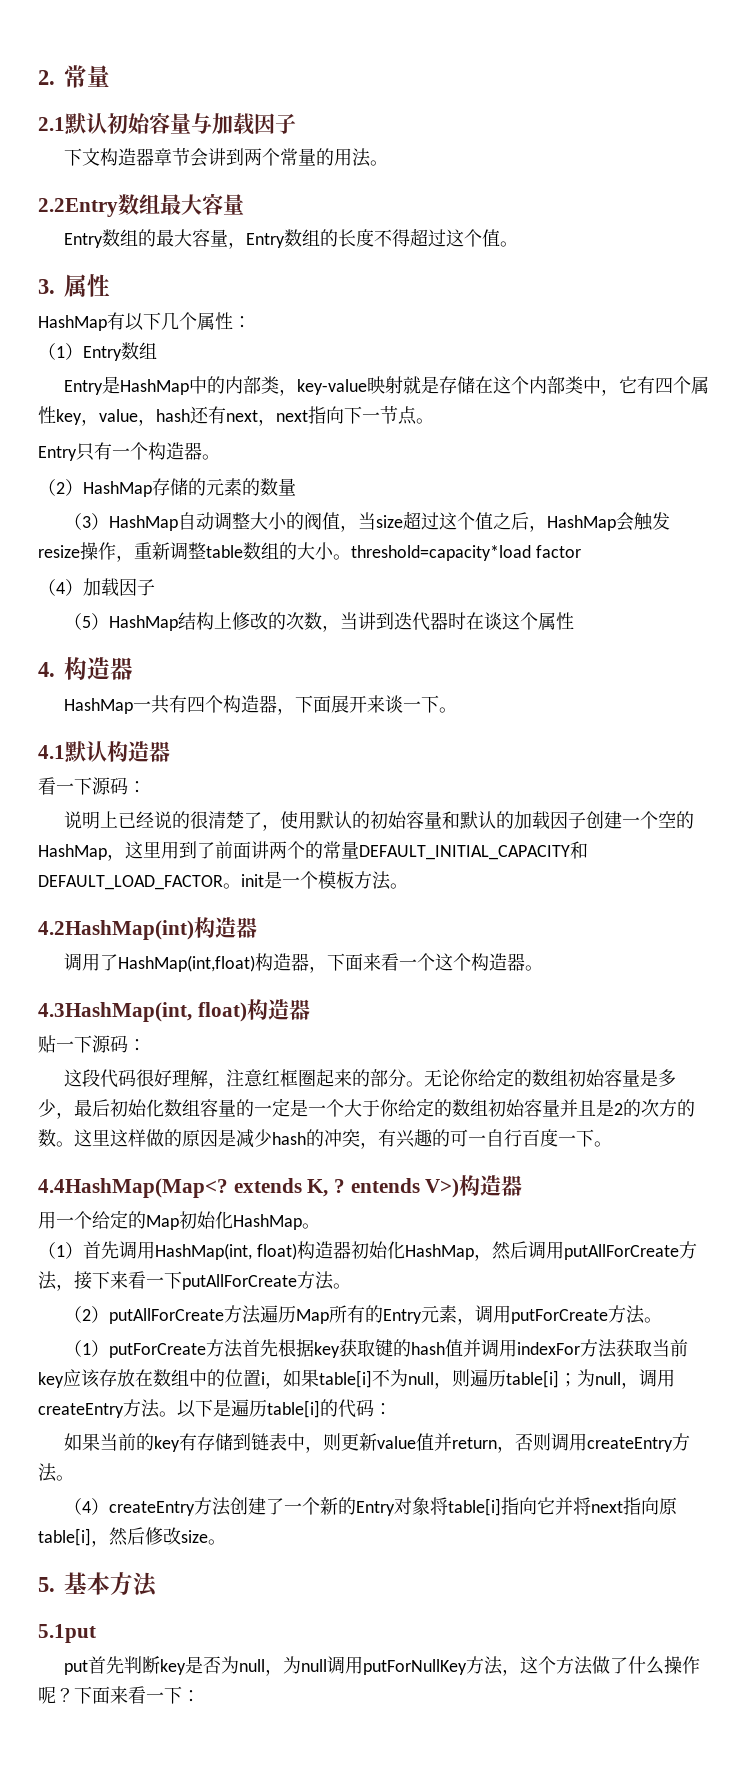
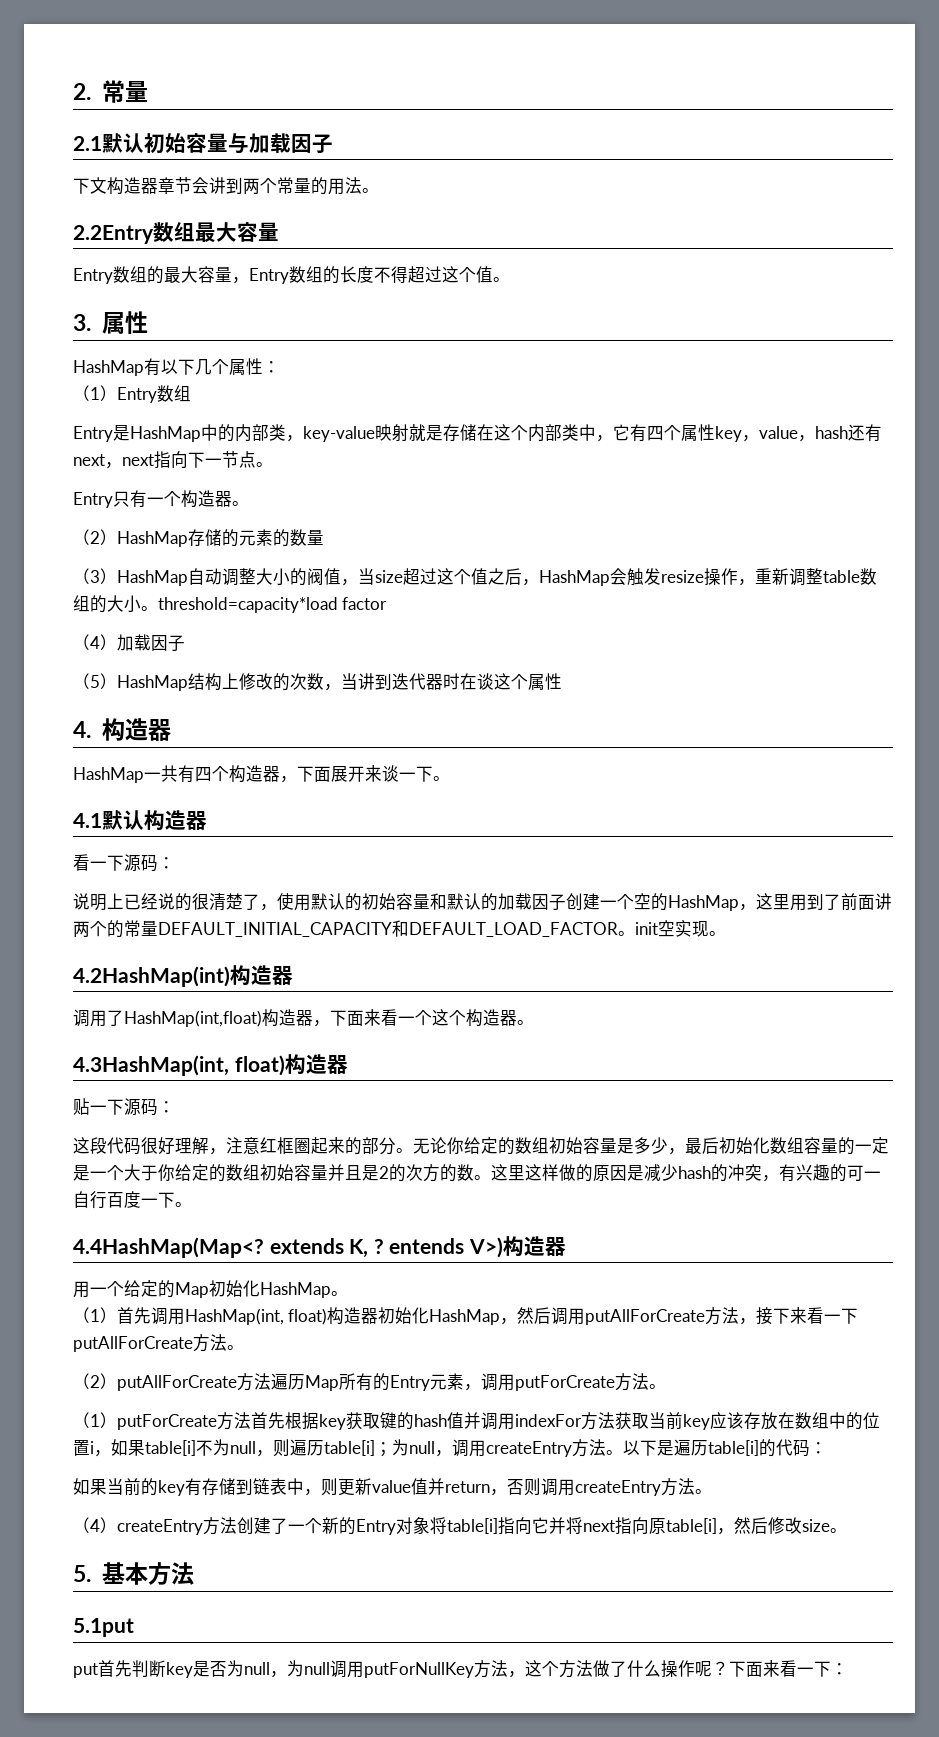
- 说明上已经说的很清楚了，使用默认的初始容量和默认的加载因子创建一个空的HashMap，这里用到了前面讲两个的常量DEFAULT_INITIAL_CAPACITY和DEFAULT_LOAD_FACTOR。init是一个模板方法。
+ 说明上已经说的很清楚了，使用默认的初始容量和默认的加载因子创建一个空的HashMap，这里用到了前面讲两个的常量DEFAULT_INITIAL_CAPACITY和DEFAULT_LOAD_FACTOR。init空实现。

